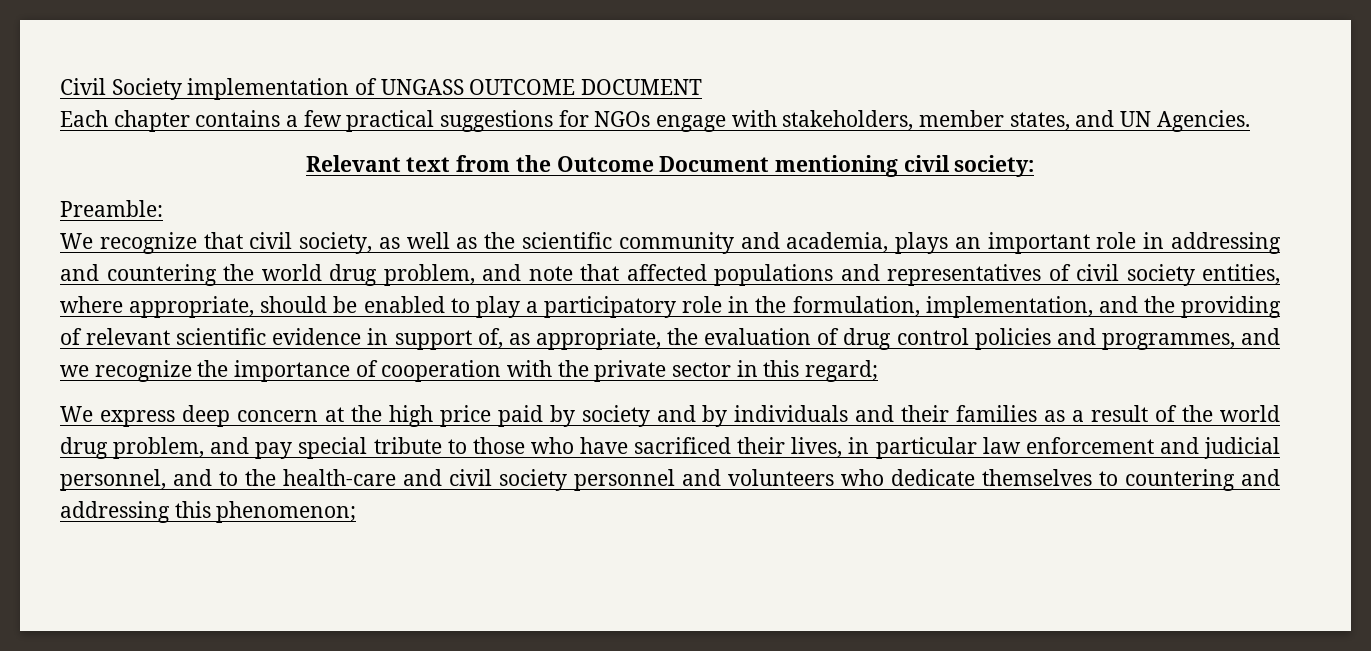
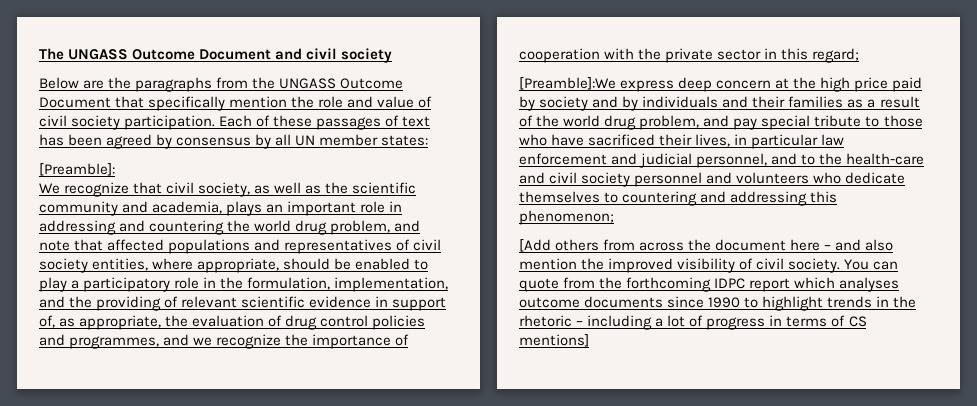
- Civil Society implementation of UNGASS OUTCOME DOCUMENT
- Each chapter contains a few practical suggestions for NGOs engage with stakeholders, member states, and UN Agencies.
- Relevant text from the Outcome Document mentioning civil society:
- Preamble:
+ The UNGASS Outcome Document and civil society
+ Below are the paragraphs from the UNGASS Outcome Document that specifically mention the role and value of civil society participation. Each of these passages of text has been agreed by consensus by all UN member states:
+ [Preamble]:
- We express deep concern at the high price paid by society and by individuals and their families as a result of the world drug problem, and pay special tribute to those who have sacrificed their lives, in particular law enforcement and judicial personnel, and to the health-care and civil society personnel and volunteers who dedicate themselves to countering and addressing this phenomenon;
+ [Preamble]:We express deep concern at the high price paid by society and by individuals and their families as a result of the world drug problem, and pay special tribute to those who have sacrificed their lives, in particular law enforcement and judicial personnel, and to the health-care and civil society personnel and volunteers who dedicate themselves to countering and addressing this phenomenon;
+ [Add others from across the document here – and also mention the improved visibility of civil society. You can quote from the forthcoming IDPC report which analyses outcome documents since 1990 to highlight trends in the rhetoric – including a lot of progress in terms of CS mentions]

